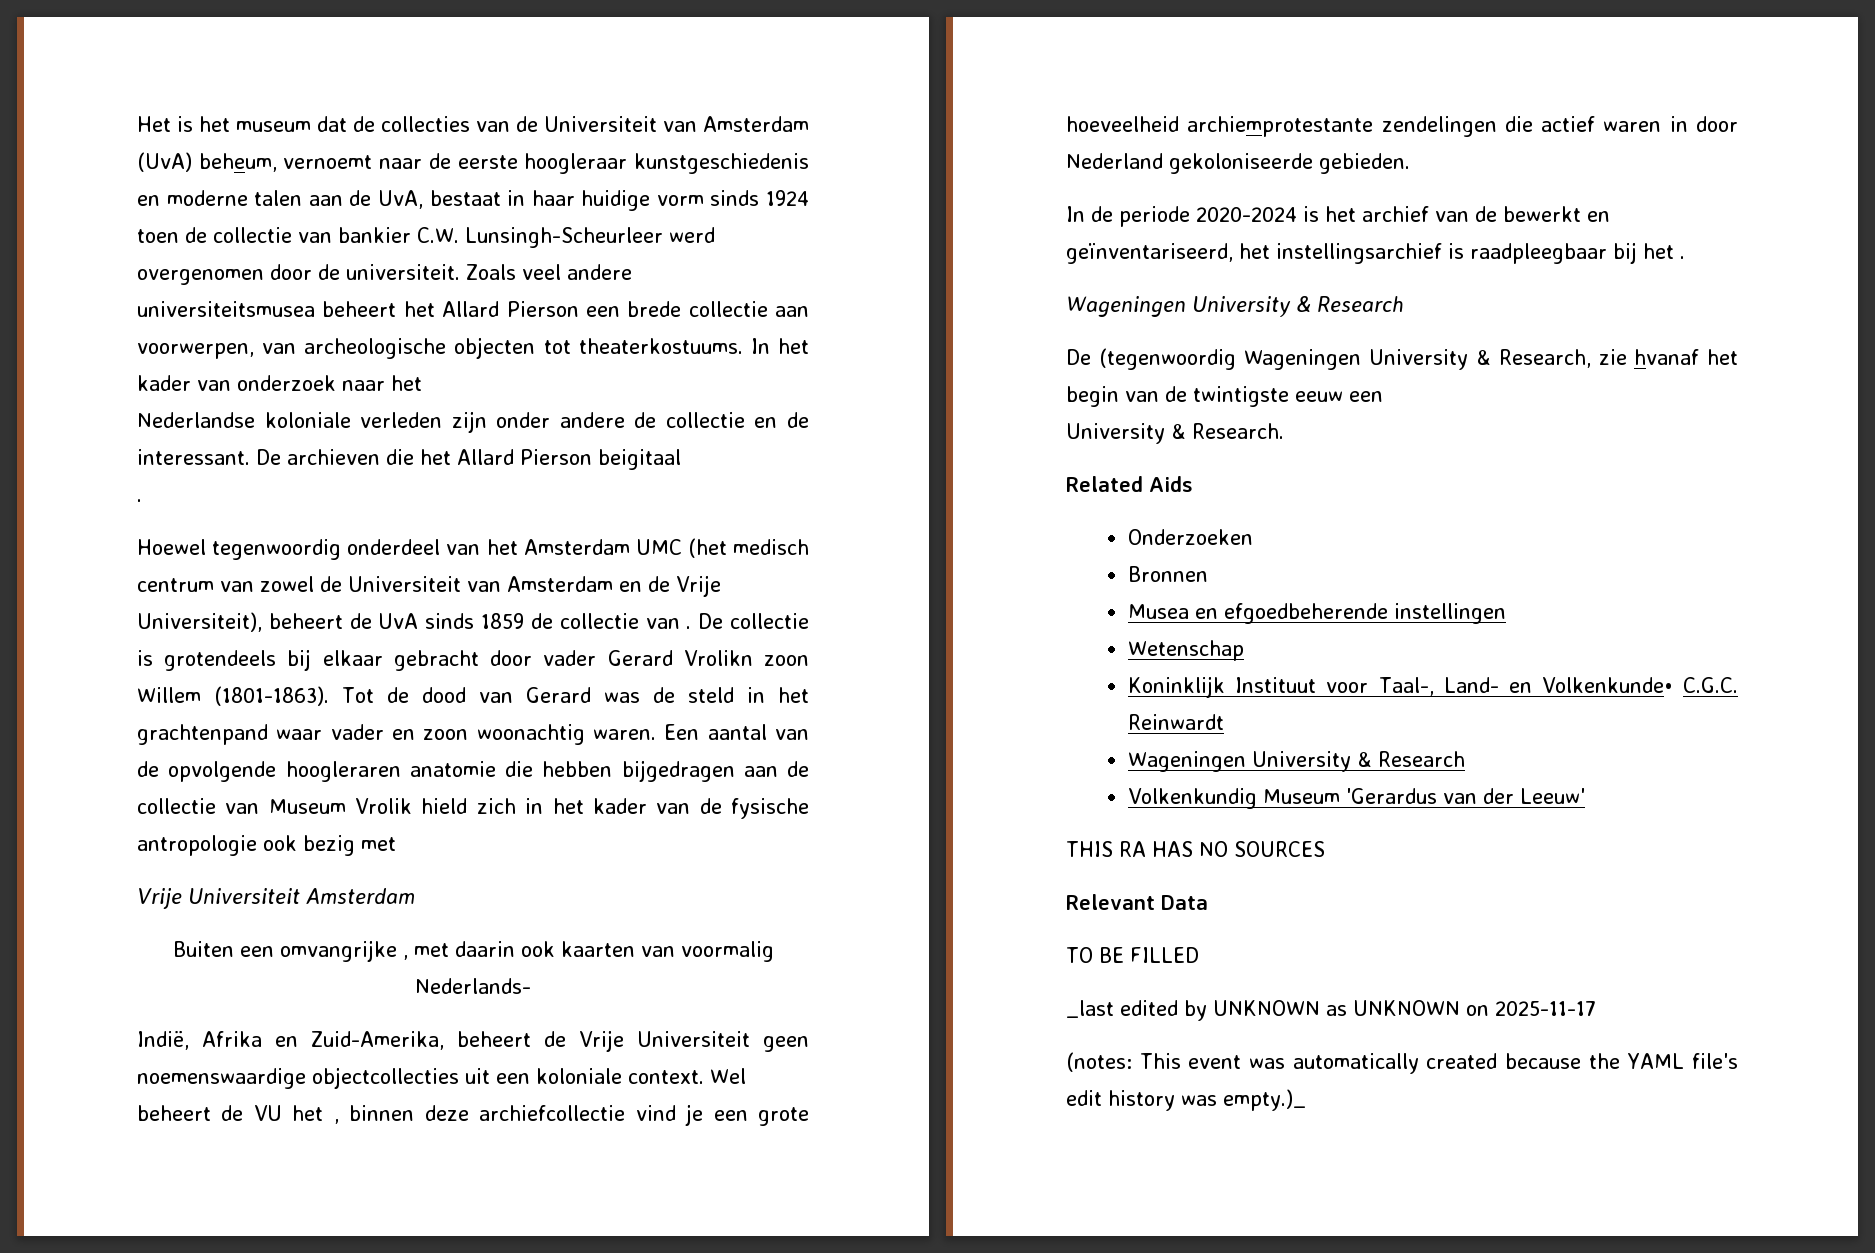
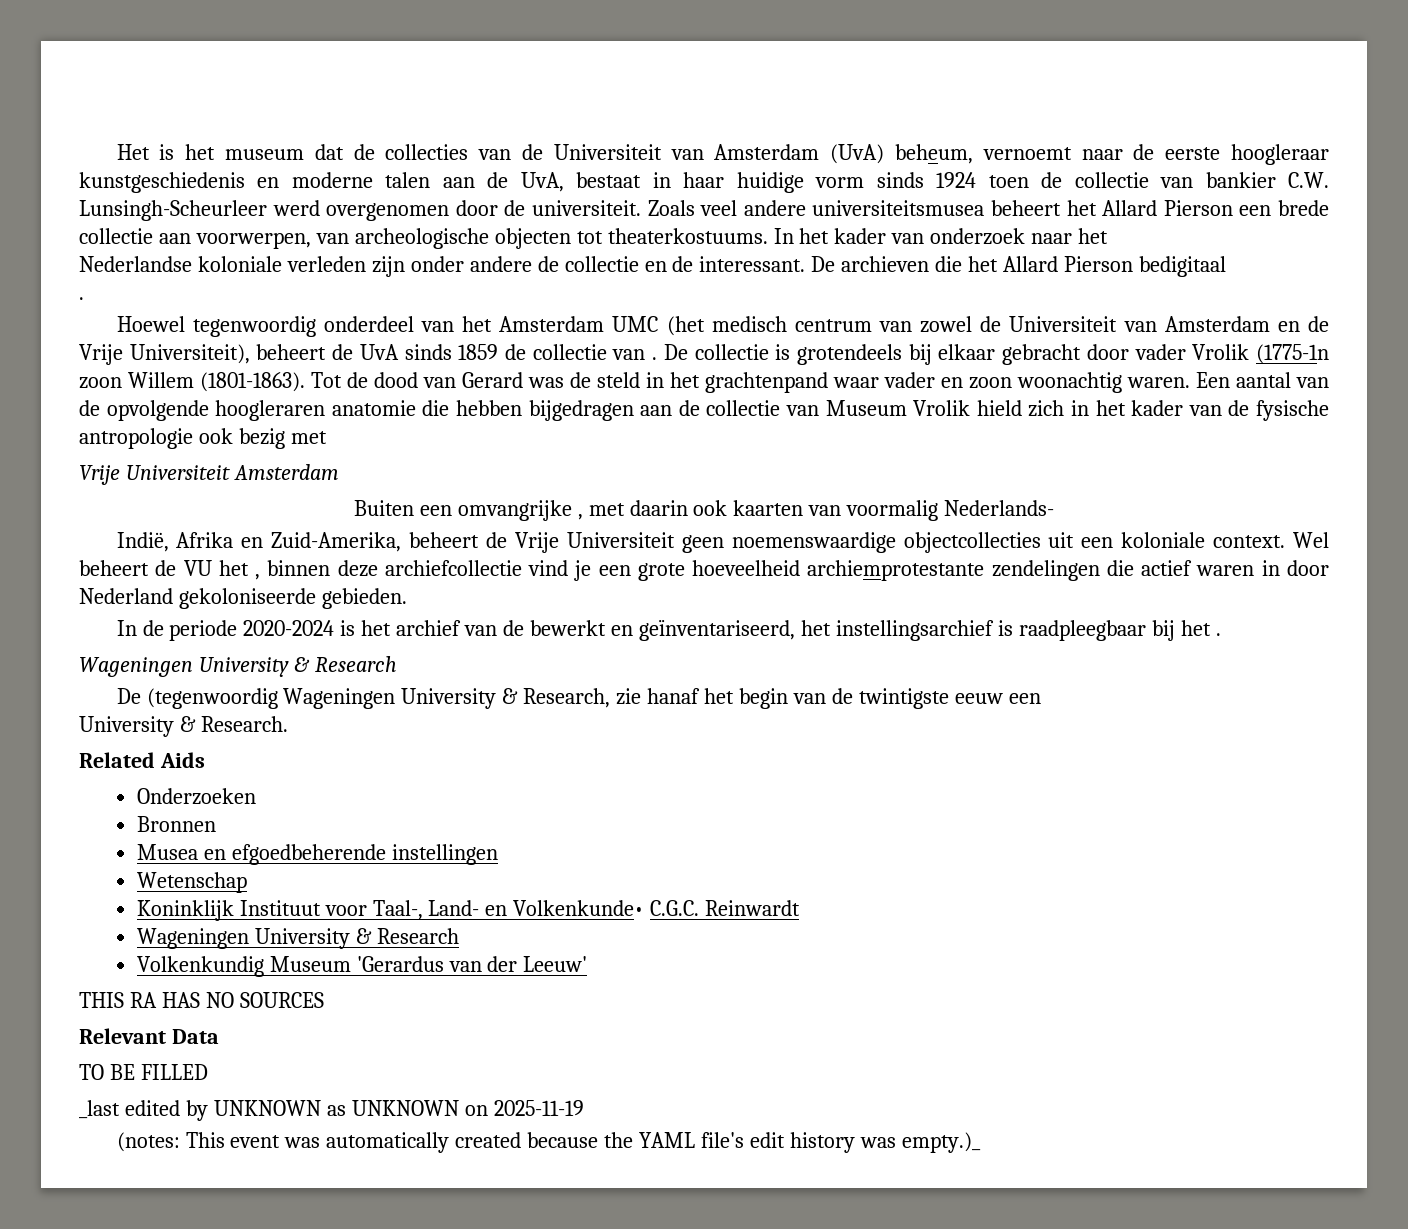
- De archieven die het Allard Pierson beigitaal
+ De archieven die het Allard Pierson bedigitaal
- De collectie is grotendeels bij elkaar gebracht door vader Gerard Vrolikn zoon Willem (1801-1863).
+ De collectie is grotendeels bij elkaar gebracht door vader Vrolik (1775-1n zoon Willem (1801-1863).
- De (tegenwoordig Wageningen University & Research, zie hvanaf het begin van de twintigste eeuw een
+ De (tegenwoordig Wageningen University & Research, zie hanaf het begin van de twintigste eeuw een
- _last edited by UNKNOWN as UNKNOWN on 2025-11-17
+ _last edited by UNKNOWN as UNKNOWN on 2025-11-19

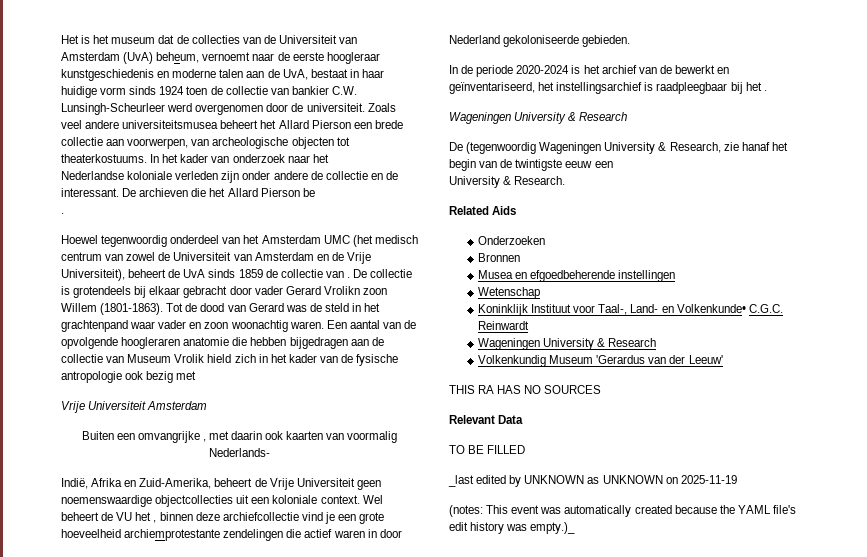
- De archieven die het Allard Pierson bedigitaal
+ De archieven die het Allard Pierson be
- De collectie is grotendeels bij elkaar gebracht door vader Vrolik (1775-1n zoon Willem (1801-1863).
+ De collectie is grotendeels bij elkaar gebracht door vader Gerard Vrolikn zoon Willem (1801-1863).

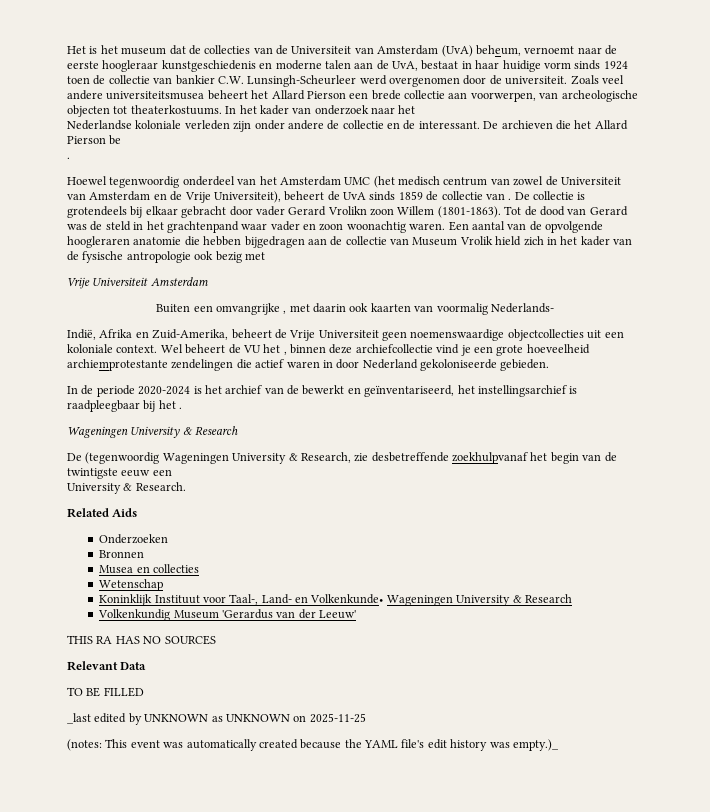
- De (tegenwoordig Wageningen University & Research, zie hanaf het begin van de twintigste eeuw een
+ De (tegenwoordig Wageningen University & Research, zie desbetreffende zoekhulpvanaf het begin van de twintigste eeuw een
- Musea en efgoedbeherende instellingen
+ Musea en collecties
- Koninklijk Instituut voor Taal-, Land- en Volkenkunde• C.G.C. Reinwardt
- Wageningen University & Research
+ Koninklijk Instituut voor Taal-, Land- en Volkenkunde• Wageningen University & Research
- _last edited by UNKNOWN as UNKNOWN on 2025-11-19
+ _last edited by UNKNOWN as UNKNOWN on 2025-11-25

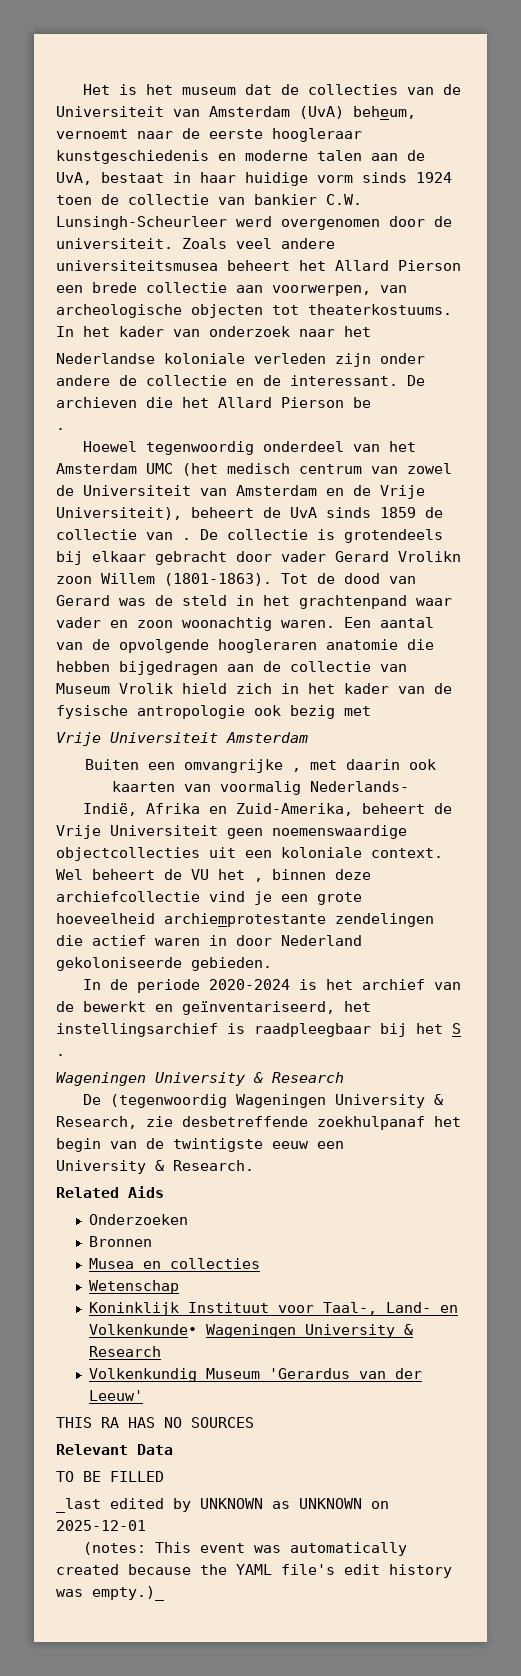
- In de periode 2020-2024 is het archief van de bewerkt en geïnventariseerd, het instellingsarchief is raadpleegbaar bij het .
+ In de periode 2020-2024 is het archief van de bewerkt en geïnventariseerd, het instellingsarchief is raadpleegbaar bij het S .
- De (tegenwoordig Wageningen University & Research, zie desbetreffende zoekhulpvanaf het begin van de twintigste eeuw een
+ De (tegenwoordig Wageningen University & Research, zie desbetreffende zoekhulpanaf het begin van de twintigste eeuw een
- _last edited by UNKNOWN as UNKNOWN on 2025-11-25
+ _last edited by UNKNOWN as UNKNOWN on 2025-12-01

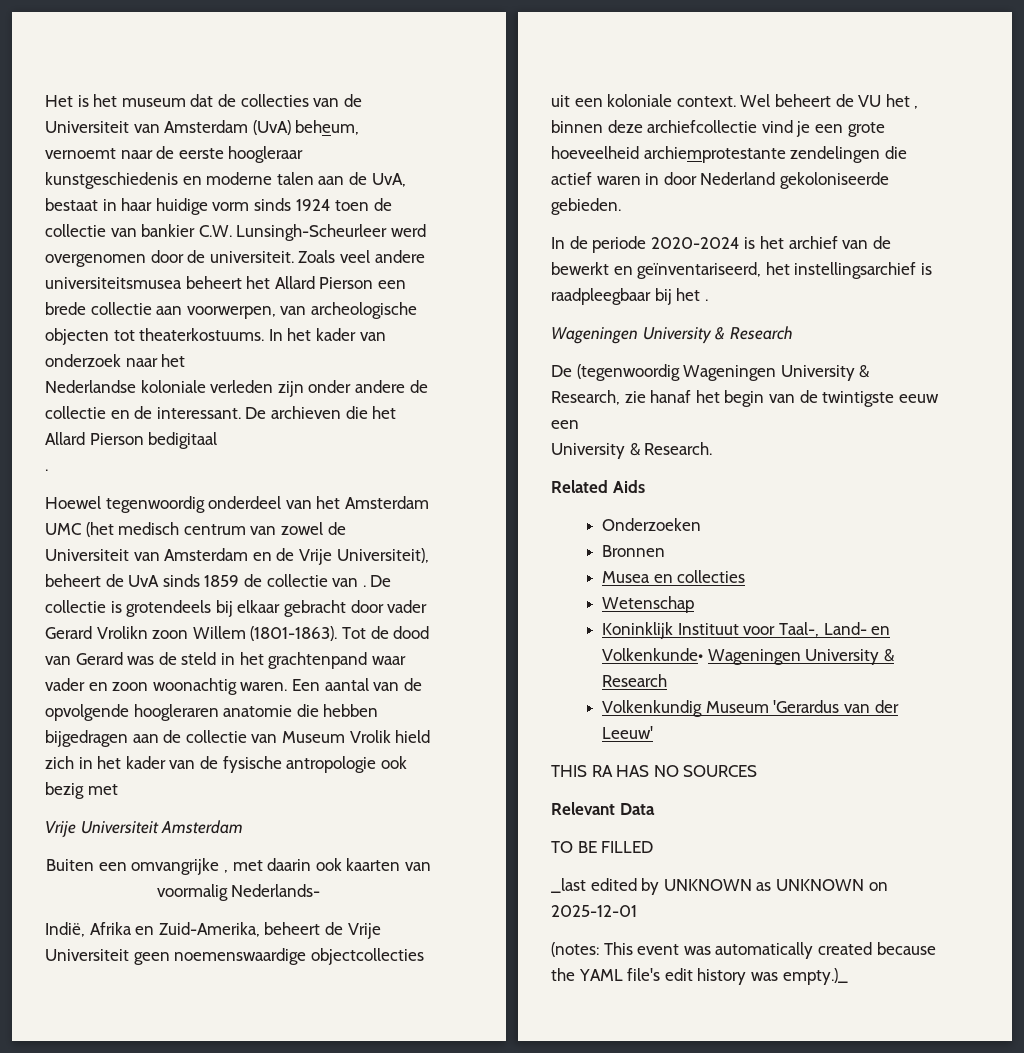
- De archieven die het Allard Pierson be
+ De archieven die het Allard Pierson bedigitaal
- In de periode 2020-2024 is het archief van de bewerkt en geïnventariseerd, het instellingsarchief is raadpleegbaar bij het S .
+ In de periode 2020-2024 is het archief van de bewerkt en geïnventariseerd, het instellingsarchief is raadpleegbaar bij het .
- De (tegenwoordig Wageningen University & Research, zie desbetreffende zoekhulpanaf het begin van de twintigste eeuw een
+ De (tegenwoordig Wageningen University & Research, zie hanaf het begin van de twintigste eeuw een

